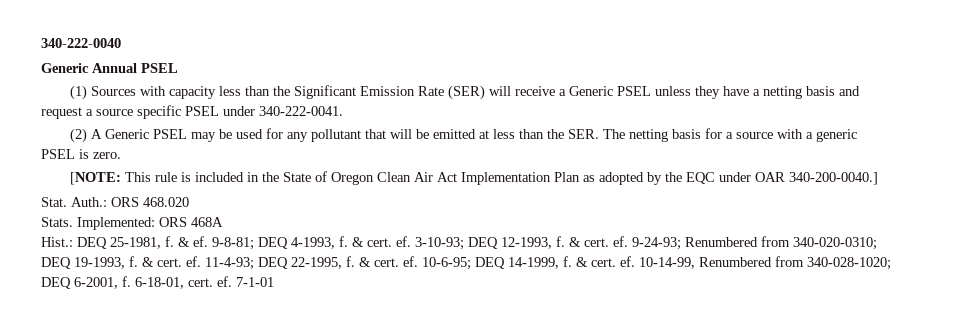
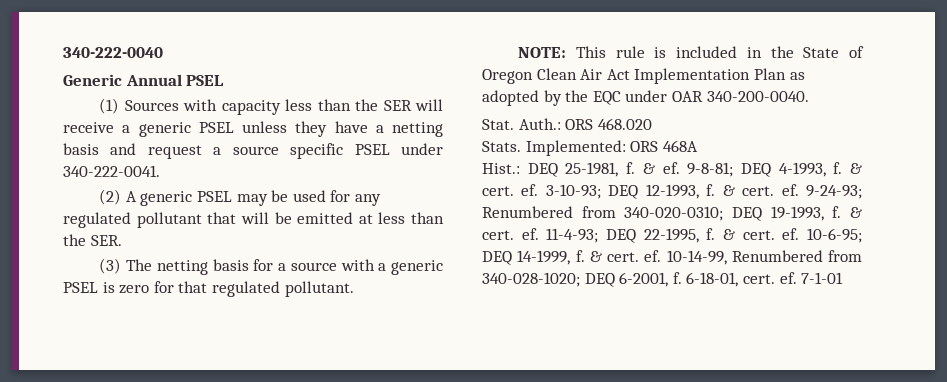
- (1) Sources with capacity less than the Significant Emission Rate (SER) will receive a Generic PSEL unless they have a netting basis and request a source specific PSEL under 340-222-0041.
+ (1) Sources with capacity less than the SER will receive a generic PSEL unless they have a netting basis and request a source specific PSEL under 340-222-0041.
- (2) A Generic PSEL may be used for any pollutant that will be emitted at less than the SER. The netting basis for a source with a generic PSEL is zero.
- [NOTE: This rule is included in the State of Oregon Clean Air Act Implementation Plan as adopted by the EQC under OAR 340-200-0040.]
+ (2) A generic PSEL may be used for any regulated pollutant that will be emitted at less than the SER.
+ (3) The netting basis for a source with a generic PSEL is zero for that regulated pollutant.
+ NOTE: This rule is included in the State of Oregon Clean Air Act Implementation Plan as adopted by the EQC under OAR 340-200-0040.

